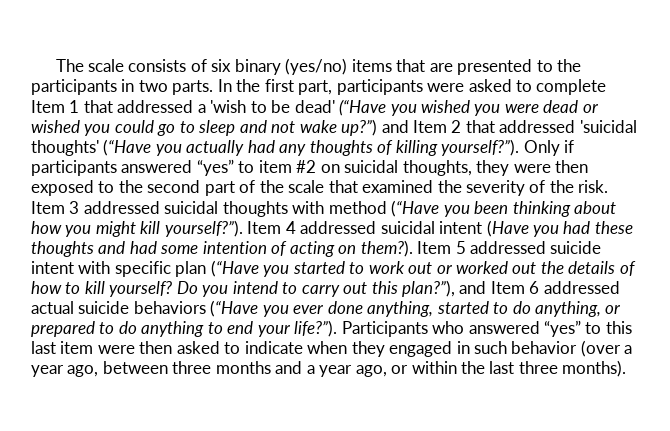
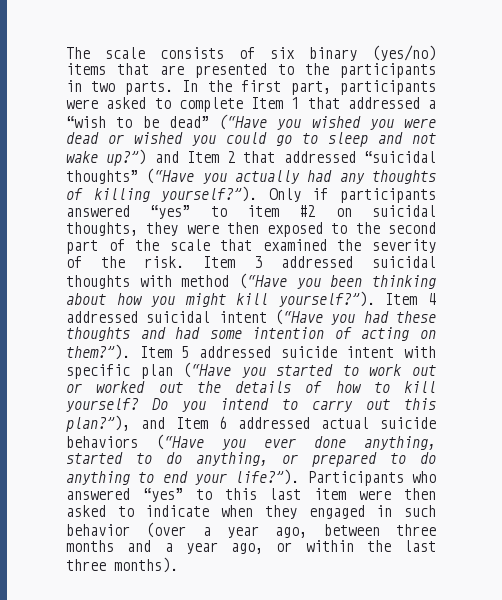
- In the first part, participants were asked to complete Item 1 that addressed a 'wish to be dead' (“Have you wished you were dead or wished you could go to sleep and not wake up?”) and Item 2 that addressed 'suicidal thoughts' (“Have you actually had any thoughts of killing yourself?”).
+ In the first part, participants were asked to complete Item 1 that addressed a “wish to be dead” (“Have you wished you were dead or wished you could go to sleep and not wake up?”) and Item 2 that addressed “suicidal thoughts” (“Have you actually had any thoughts of killing yourself?”).
- Item 4 addressed suicidal intent (Have you had these thoughts and had some intention of acting on them?).
+ Item 4 addressed suicidal intent (“Have you had these thoughts and had some intention of acting on them?”).

